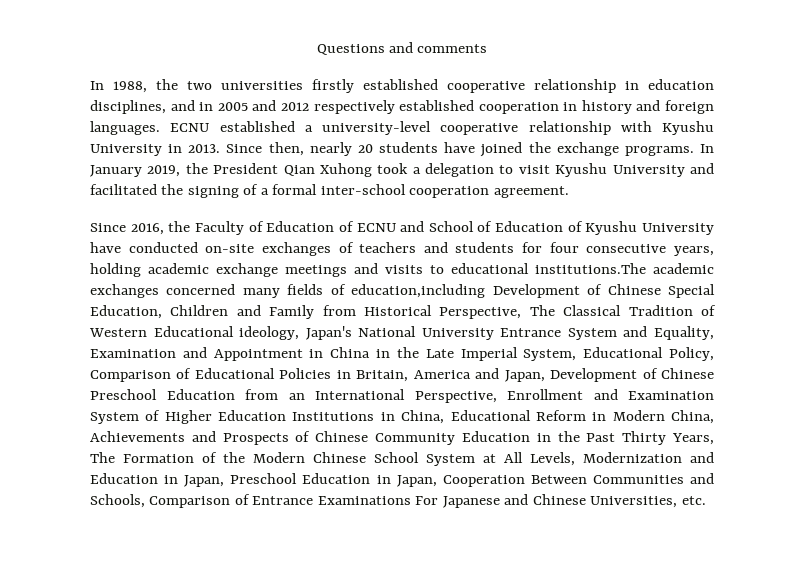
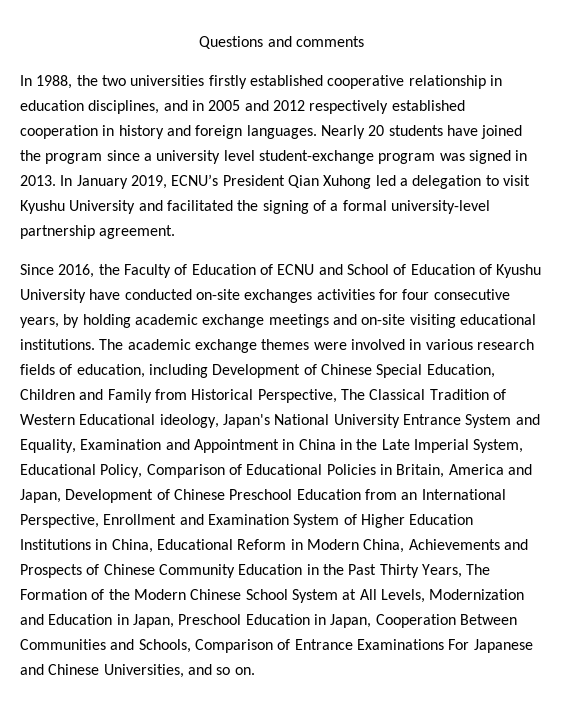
- ECNU established a university-level cooperative relationship with Kyushu University in 2013. Since then, nearly 20 students have joined the exchange programs.
+ Nearly 20 students have joined the program since a university level student-exchange program was signed in 2013.
- In January 2019, the President Qian Xuhong took a delegation to visit Kyushu University and facilitated the signing of a formal inter-school cooperation agreement.
+ In January 2019, ECNU’s President Qian Xuhong led a delegation to visit Kyushu University and facilitated the signing of a formal university-level partnership agreement.
- Since 2016, the Faculty of Education of ECNU and School of Education of Kyushu University have conducted on-site exchanges of teachers and students for four consecutive years, holding academic exchange meetings and visits to educational institutions.The academic exchanges concerned many fields of education,including Development of Chinese Special Education, Children and Family from Historical Perspective, The Classical Tradition of Western Educational ideology, Japan's National University Entrance System and Equality, Examination and Appointment in China in the Late Imperial System, Educational Policy, Comparison of Educational Policies in Britain, America and Japan, Development of Chinese Preschool Education from an International Perspective, Enrollment and Examination System of Higher Education Institutions in China, Educational Reform in Modern China, Achievements and Prospects of Chinese Community Education in the Past Thirty Years, The Formation of the Modern Chinese School System at All Levels, Modernization and Education in Japan, Preschool Education in Japan, Cooperation Between Communities and Schools, Comparison of Entrance Examinations For Japanese and Chinese Universities, etc.
+ Since 2016, the Faculty of Education of ECNU and School of Education of Kyushu University have conducted on-site exchanges activities for four consecutive years, by holding academic exchange meetings and on-site visiting educational institutions. The academic exchange themes were involved in various research fields of education, including Development of Chinese Special Education, Children and Family from Historical Perspective, The Classical Tradition of Western Educational ideology, Japan's National University Entrance System and Equality, Examination and Appointment in China in the Late Imperial System, Educational Policy, Comparison of Educational Policies in Britain, America and Japan, Development of Chinese Preschool Education from an International Perspective, Enrollment and Examination System of Higher Education Institutions in China, Educational Reform in Modern China, Achievements and Prospects of Chinese Community Education in the Past Thirty Years, The Formation of the Modern Chinese School System at All Levels, Modernization and Education in Japan, Preschool Education in Japan, Cooperation Between Communities and Schools, Comparison of Entrance Examinations For Japanese and Chinese Universities, and so on.

